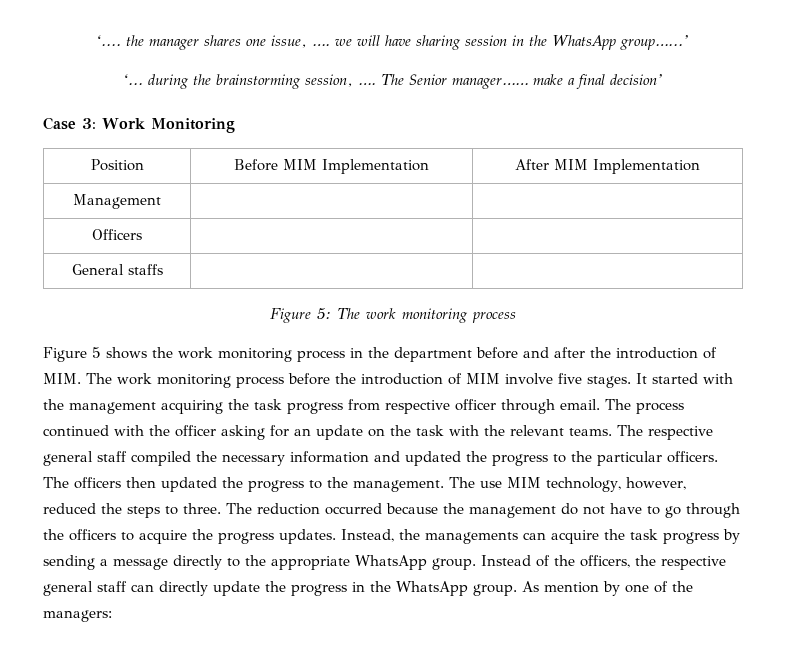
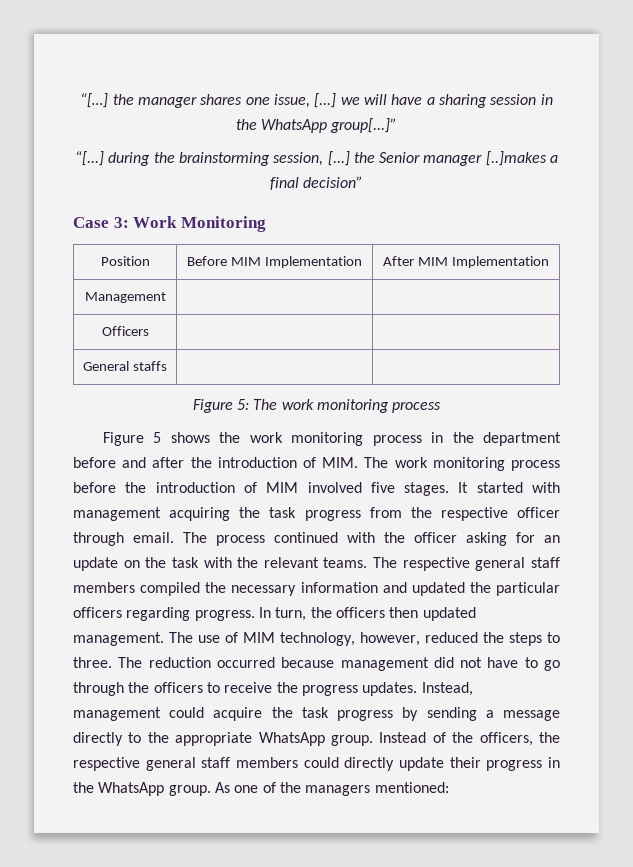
- ‘.... the manager shares one issue, …. we will have sharing session in the WhatsApp group…...’
- ‘... during the brainstorming session, …. The Senior manager…… make a final decision’
+ “[…] the manager shares one issue, [...] we will have a sharing session in the WhatsApp group[...]”
+ “[...] during the brainstorming session, [...] the Senior manager [..]makes a final decision”
- Figure 5 shows the work monitoring process in the department before and after the introduction of MIM. The work monitoring process before the introduction of MIM involve five stages.
+ Figure 5 shows the work monitoring process in the department before and after the introduction of MIM. The work monitoring process before the introduction of MIM involved five stages.
- It started with the management acquiring the task progress from respective officer through email.
+ It started with management acquiring the task progress from the respective officer through email.
- The respective general staff compiled the necessary information and updated the progress to the particular officers. The officers then updated the progress to the management.
+ The respective general staff members compiled the necessary information and updated the particular officers regarding progress. In turn, the officers then updated management.
- The use MIM technology, however, reduced the steps to three.
+ The use of MIM technology, however, reduced the steps to three.
- The reduction occurred because the management do not have to go through the officers to acquire the progress updates.
+ The reduction occurred because management did not have to go through the officers to receive the progress updates.
- Instead, the managements can acquire the task progress by sending a message directly to the appropriate WhatsApp group.
+ Instead, management could acquire the task progress by sending a message directly to the appropriate WhatsApp group.
- Instead of the officers, the respective general staff can directly update the progress in the WhatsApp group.
+ Instead of the officers, the respective general staff members could directly update their progress in the WhatsApp group.
- As mention by one of the managers:
+ As one of the managers mentioned:

